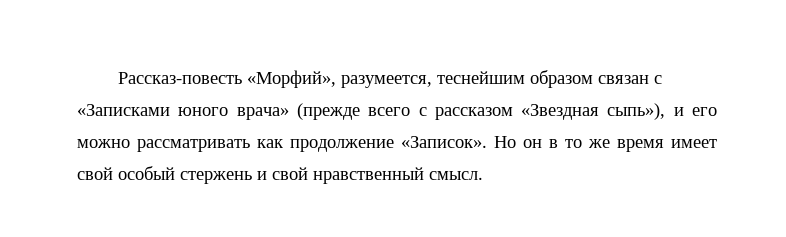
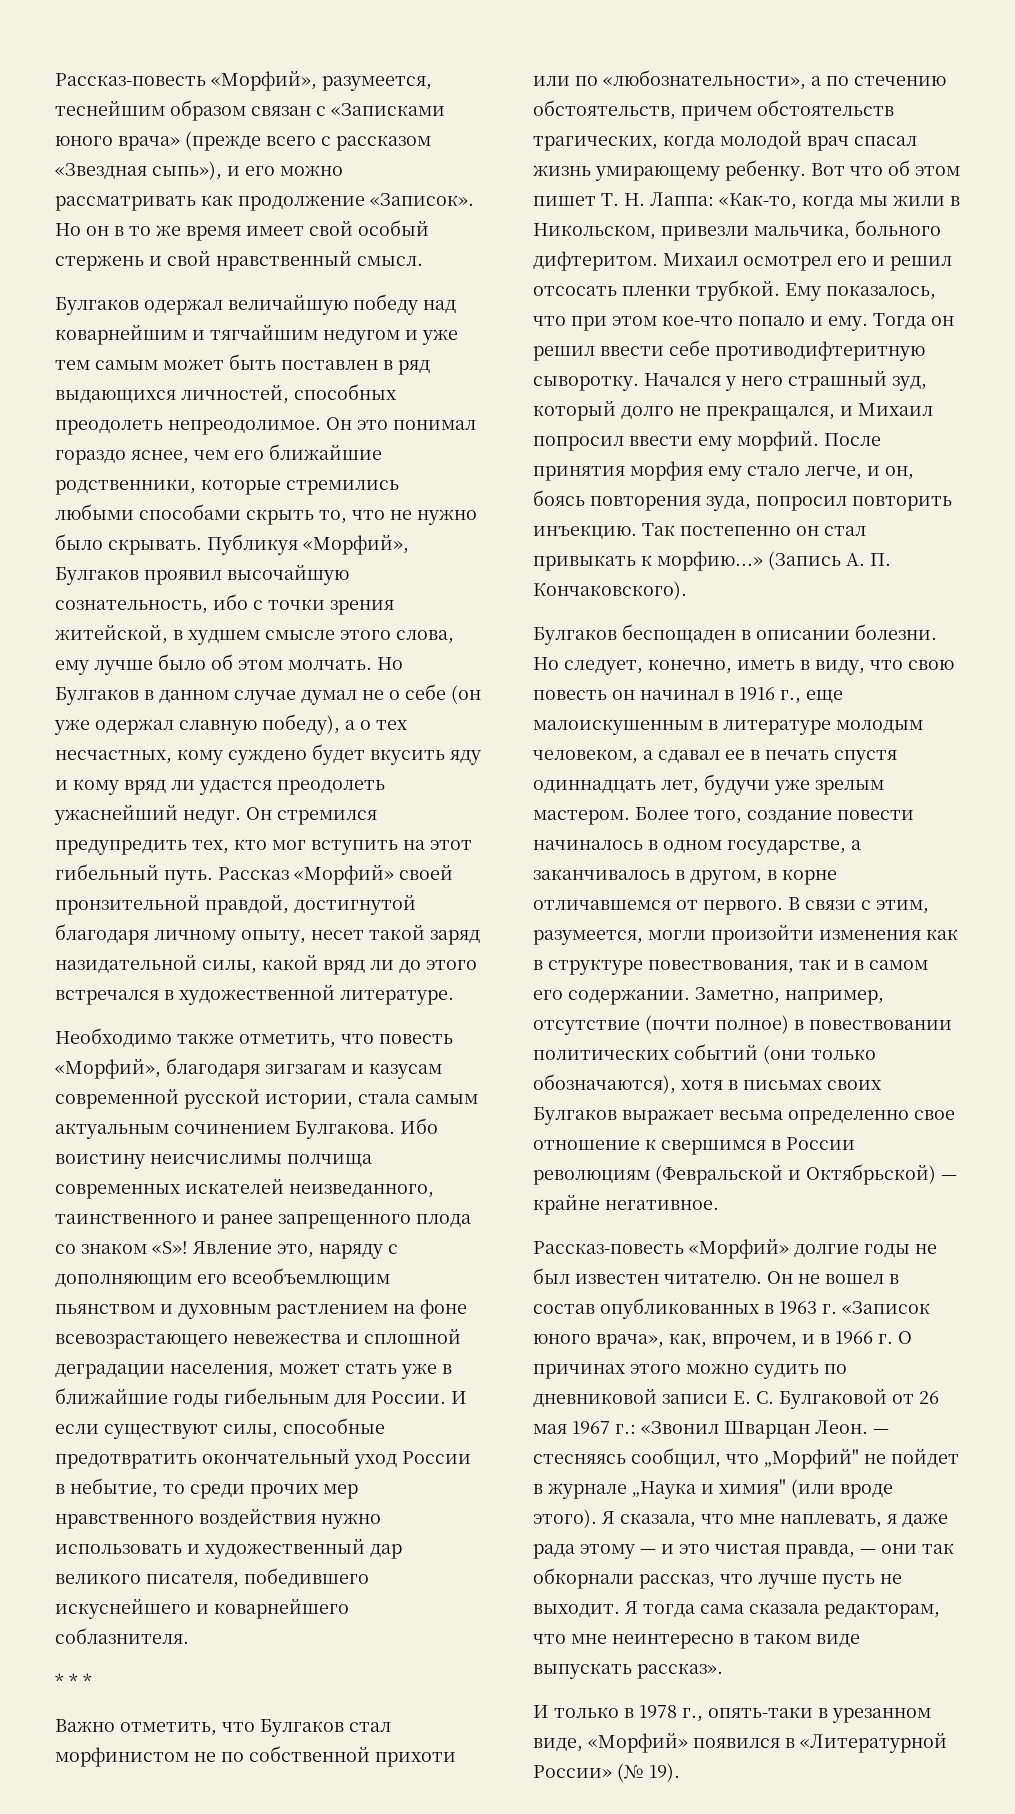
+ Булгаков одержал величайшую победу над коварнейшим и тягчайшим недугом и уже тем самым может быть поставлен в ряд выдающихся личностей, способных преодолеть непреодолимое. Он это понимал гораздо яснее, чем его ближайшие родственники, которые стремились любыми способами скрыть то, что не нужно было скрывать. Публикуя «Морфий», Булгаков проявил высочайшую сознательность, ибо с точки зрения житейской, в худшем смысле этого слова, ему лучше было об этом молчать. Но Булгаков в данном случае думал не о себе (он уже одержал славную победу), а о тех несчастных, кому суждено будет вкусить яду и кому вряд ли удастся преодолеть ужаснейший недуг. Он стремился предупредить тех, кто мог вступить на этот гибельный путь. Рассказ «Морфий» своей пронзительной правдой, достигнутой благодаря личному опыту, несет такой заряд назидательной силы, какой вряд ли до этого встречался в художественной литературе.
+ Необходимо также отметить, что повесть «Морфий», благодаря зигзагам и казусам современной русской истории, стала самым актуальным сочинением Булгакова. Ибо воистину неисчислимы полчища современных искателей неизведанного, таинственного и ранее запрещенного плода со знаком «S»! Явление это, наряду с дополняющим его всеобъемлющим пьянством и духовным растлением на фоне всевозрастающего невежества и сплошной деградации населения, может стать уже в ближайшие годы гибельным для России. И если существуют силы, способные предотвратить окончательный уход России в небытие, то среди прочих мер нравственного воздействия нужно использовать и художественный дар великого писателя, победившего искуснейшего и коварнейшего соблазнителя.
+ * * *
+ Важно отметить, что Булгаков стал морфинистом не по собственной прихоти или по «любознательности», а по стечению обстоятельств, причем обстоятельств трагических, когда молодой врач спасал жизнь умирающему ребенку. Вот что об этом пишет Т. Н. Лаппа: «Как-то, когда мы жили в Никольском, привезли мальчика, больного дифтеритом. Михаил осмотрел его и решил отсосать пленки трубкой. Ему показалось, что при этом кое-что попало и ему. Тогда он решил ввести себе противодифтеритную сыворотку. Начался у него страшный зуд, который долго не прекращался, и Михаил попросил ввести ему морфий. После принятия морфия ему стало легче, и он, боясь повторения зуда, попросил повторить инъекцию. Так постепенно он стал привыкать к морфию...» (Запись А. П. Кончаковского).
+ Булгаков беспощаден в описании болезни. Но следует, конечно, иметь в виду, что свою повесть он начинал в 1916 г., еще малоискушенным в литературе молодым человеком, а сдавал ее в печать спустя одиннадцать лет, будучи уже зрелым мастером. Более того, создание повести начиналось в одном государстве, а заканчивалось в другом, в корне отличавшемся от первого. В связи с этим, разумеется, могли произойти изменения как в структуре повествования, так и в самом его содержании. Заметно, например, отсутствие (почти полное) в повествовании политических событий (они только обозначаются), хотя в письмах своих Булгаков выражает весьма определенно свое отношение к свершимся в России революциям (Февральской и Октябрьской) — крайне негативное.
+ Рассказ-повесть «Морфий» долгие годы не был известен читателю. Он не вошел в состав опубликованных в 1963 г. «Записок юного врача», как, впрочем, и в 1966 г. О причинах этого можно судить по дневниковой записи Е. С. Булгаковой от 26 мая 1967 г.: «Звонил Шварцан Леон. — стесняясь сообщил, что „Морфий" не пойдет в журнале „Наука и химия" (или вроде этого). Я сказала, что мне наплевать, я даже рада этому — и это чистая правда, — они так обкорнали рассказ, что лучше пусть не выходит. Я тогда сама сказала редакторам, что мне неинтересно в таком виде выпускать рассказ».
+ И только в 1978 г., опять-таки в урезанном виде, «Морфий» появился в «Литературной России» (№ 19).

